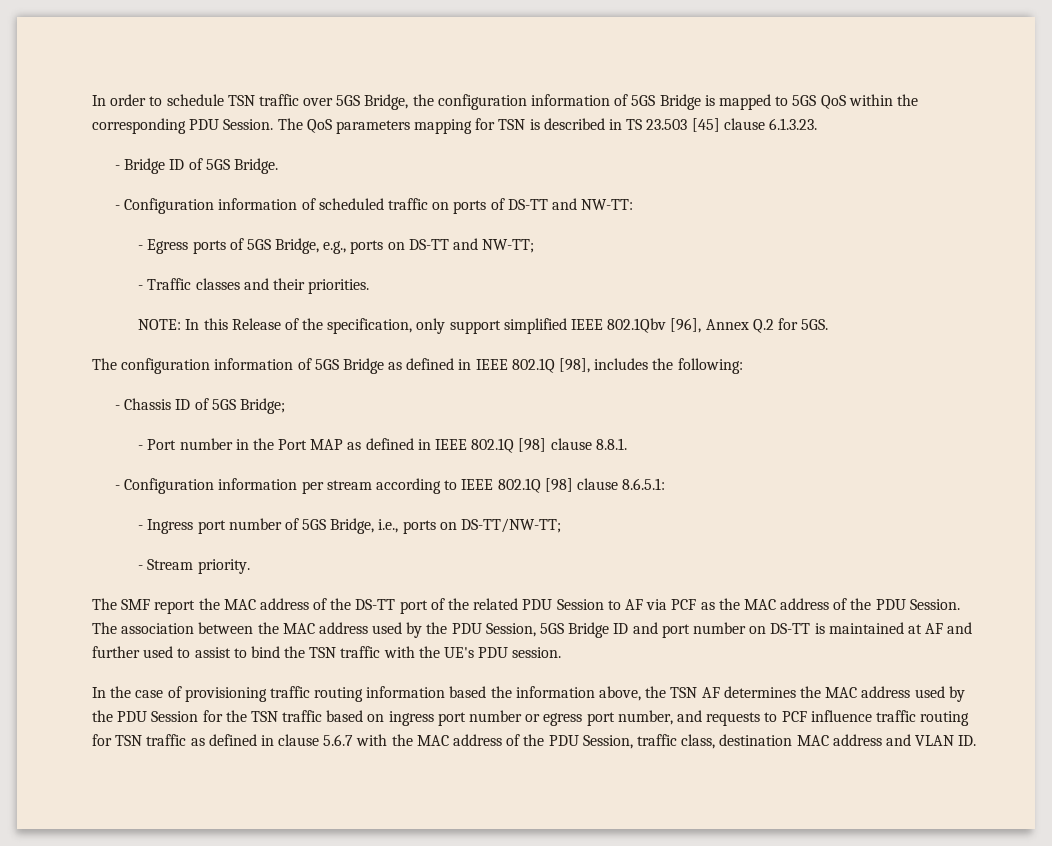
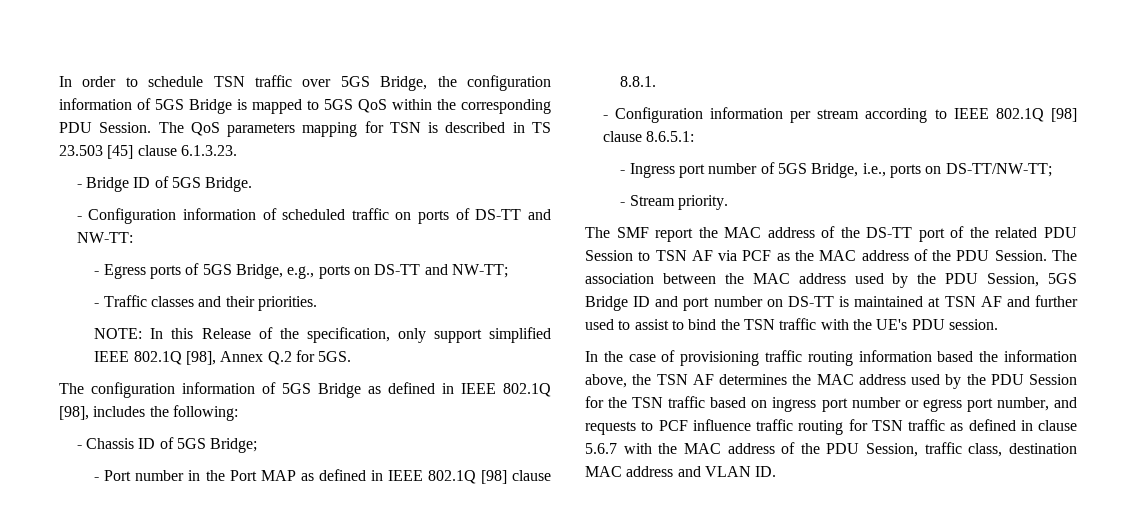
- NOTE: In this Release of the specification, only support simplified IEEE 802.1Qbv [96], Annex Q.2 for 5GS.
+ NOTE: In this Release of the specification, only support simplified IEEE 802.1Q [98], Annex Q.2 for 5GS.
- The SMF report the MAC address of the DS-TT port of the related PDU Session to AF via PCF as the MAC address of the PDU Session.
+ The SMF report the MAC address of the DS-TT port of the related PDU Session to TSN AF via PCF as the MAC address of the PDU Session.
- The association between the MAC address used by the PDU Session, 5GS Bridge ID and port number on DS-TT is maintained at AF and further used to assist to bind the TSN traffic with the UE's PDU session.
+ The association between the MAC address used by the PDU Session, 5GS Bridge ID and port number on DS-TT is maintained at TSN AF and further used to assist to bind the TSN traffic with the UE's PDU session.

